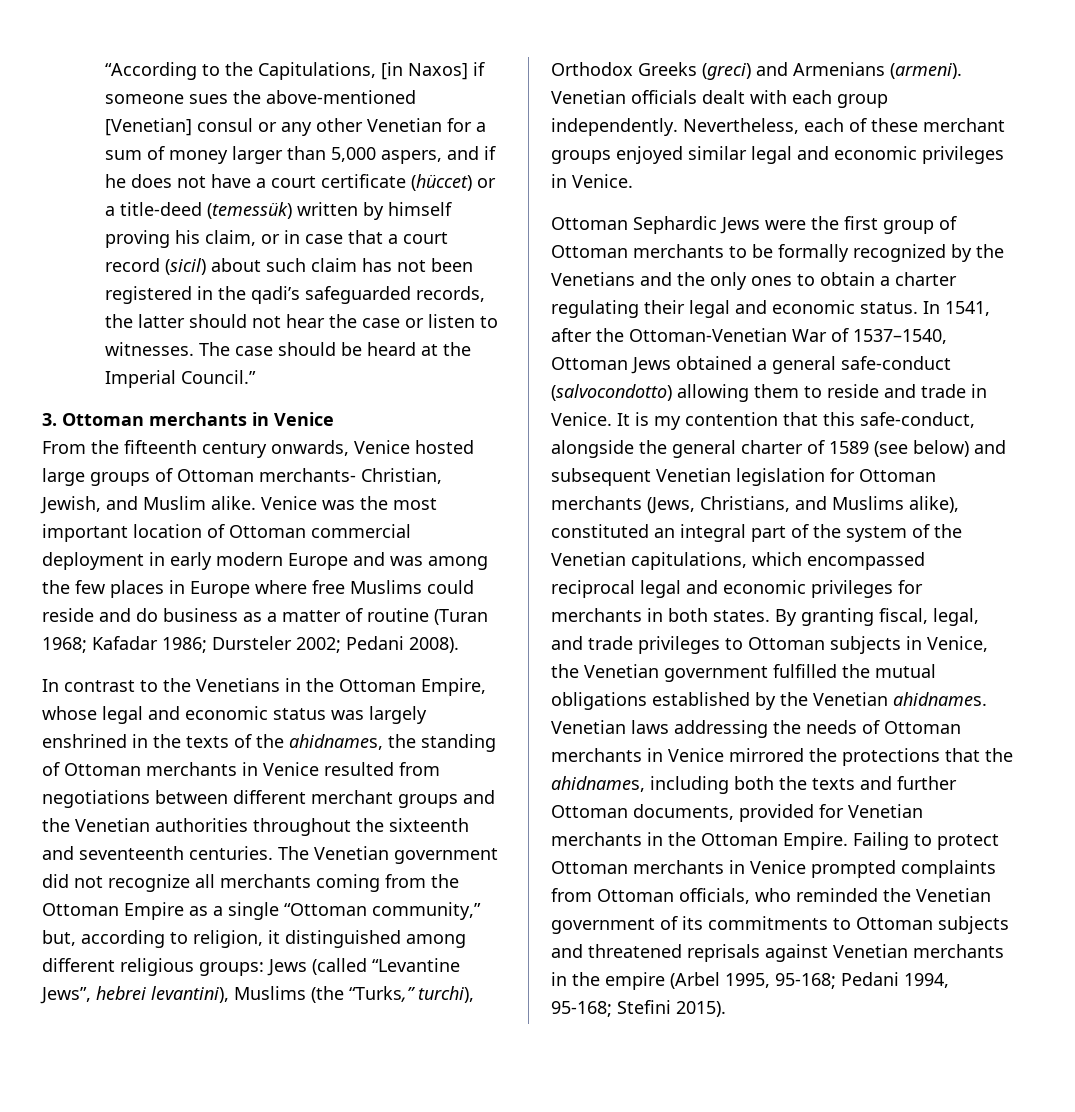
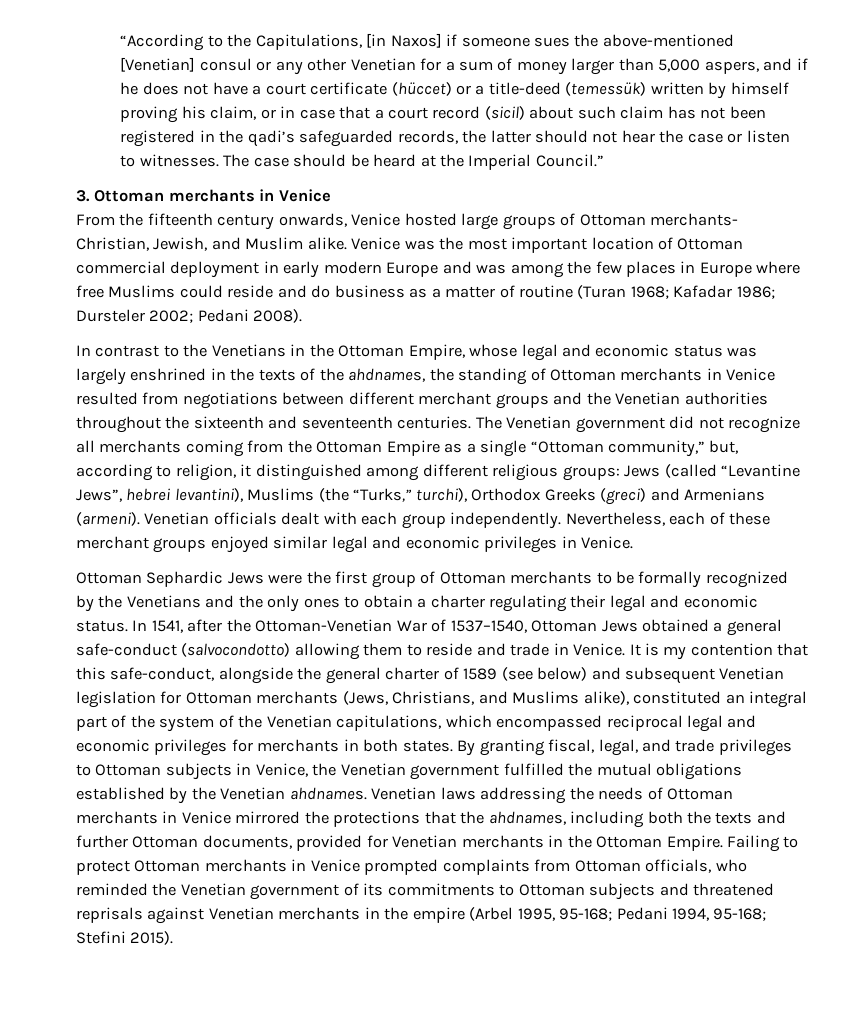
- In contrast to the Venetians in the Ottoman Empire, whose legal and economic status was largely enshrined in the texts of the ahidnames, the standing of Ottoman merchants in Venice resulted from negotiations between different merchant groups and the Venetian authorities throughout the sixteenth and seventeenth centuries.
+ In contrast to the Venetians in the Ottoman Empire, whose legal and economic status was largely enshrined in the texts of the ahdnames, the standing of Ottoman merchants in Venice resulted from negotiations between different merchant groups and the Venetian authorities throughout the sixteenth and seventeenth centuries.
- By granting fiscal, legal, and trade privileges to Ottoman subjects in Venice, the Venetian government fulfilled the mutual obligations established by the Venetian ahidnames.
+ By granting fiscal, legal, and trade privileges to Ottoman subjects in Venice, the Venetian government fulfilled the mutual obligations established by the Venetian ahdnames.
- Venetian laws addressing the needs of Ottoman merchants in Venice mirrored the protections that the ahidnames, including both the texts and further Ottoman documents, provided for Venetian merchants in the Ottoman Empire.
+ Venetian laws addressing the needs of Ottoman merchants in Venice mirrored the protections that the ahdnames, including both the texts and further Ottoman documents, provided for Venetian merchants in the Ottoman Empire.

